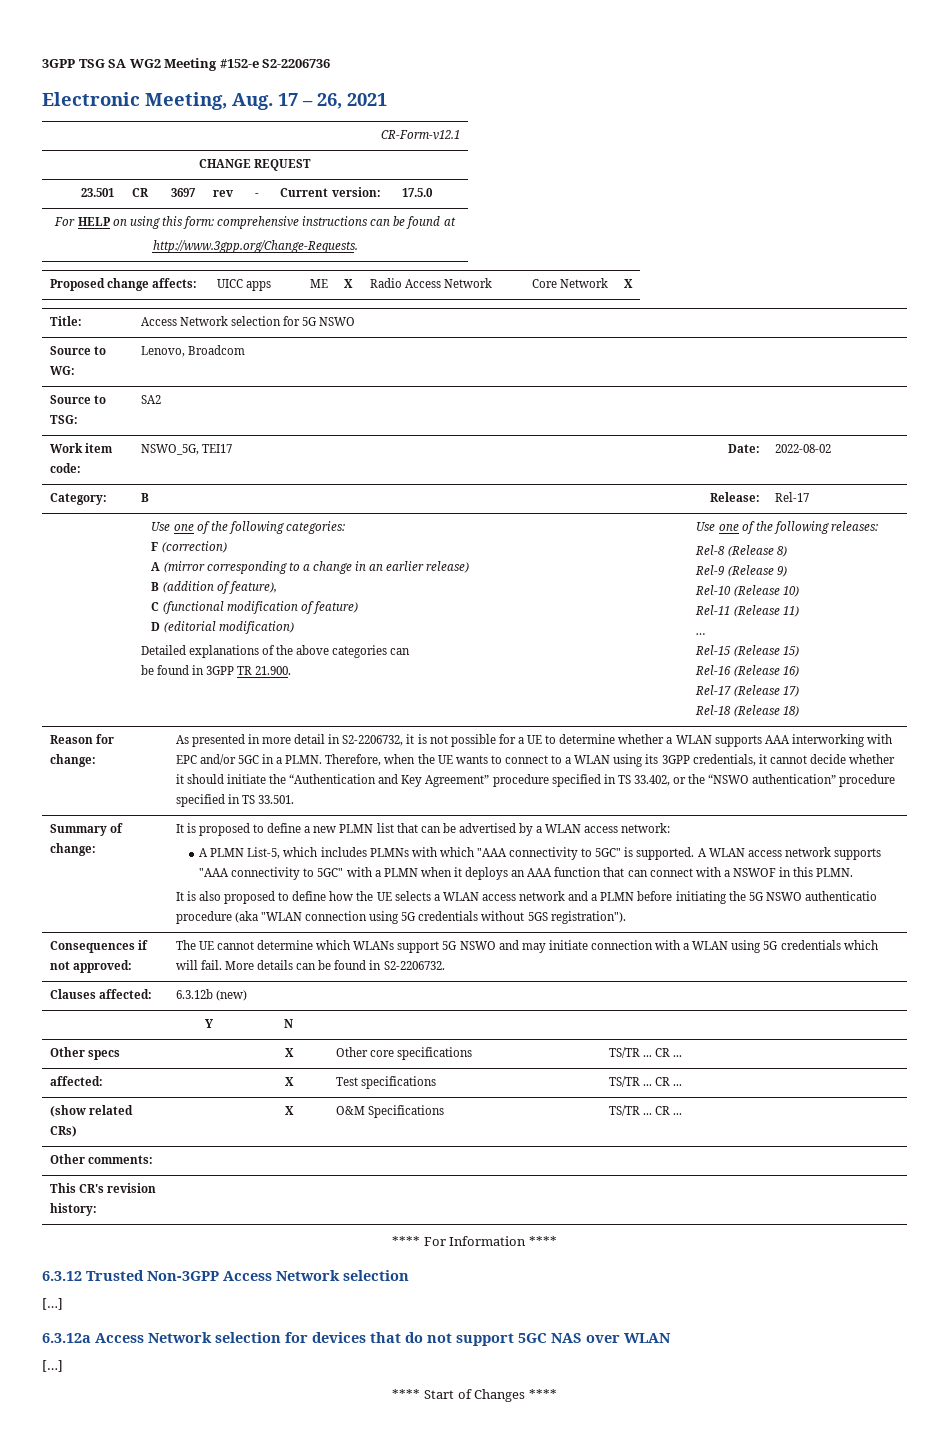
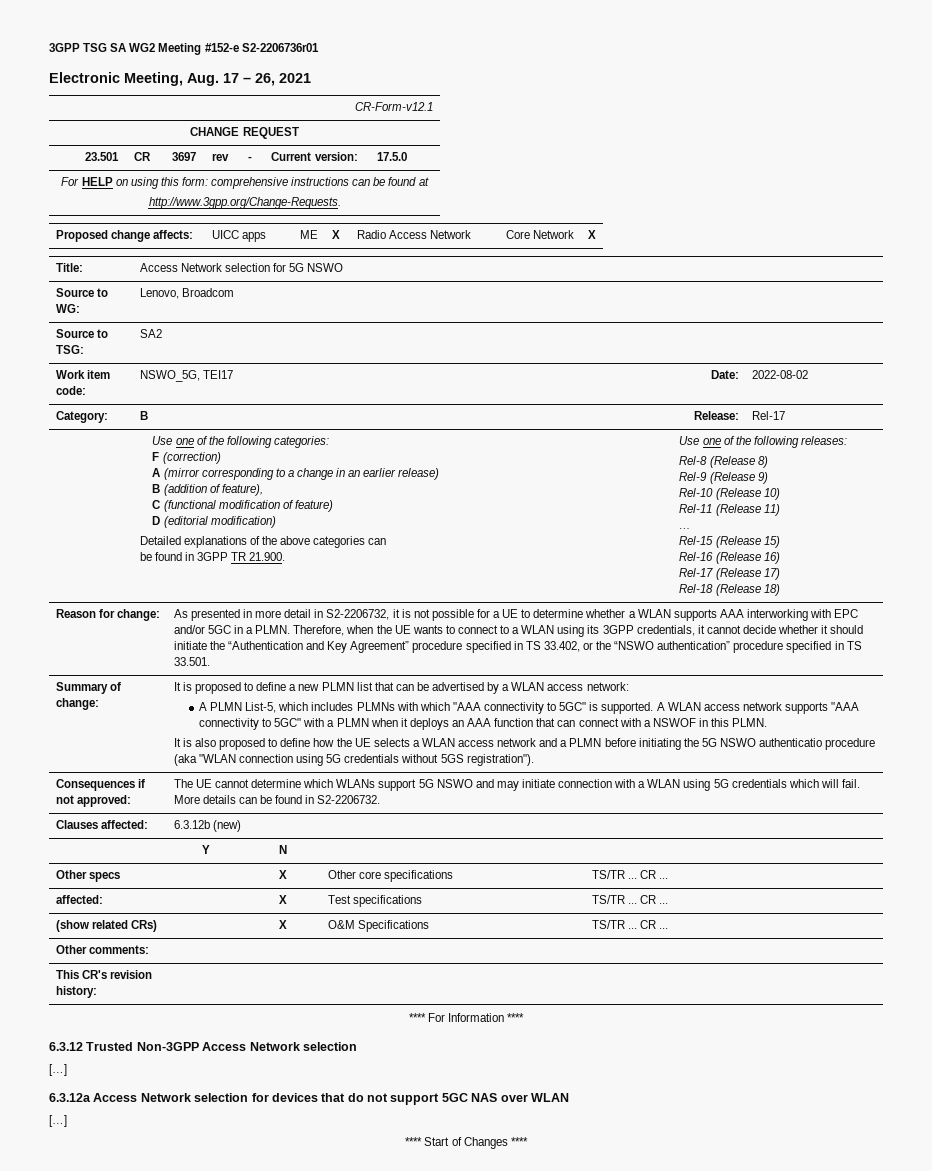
- 3GPP TSG SA WG2 Meeting #152-e S2-2206736
+ 3GPP TSG SA WG2 Meeting #152-e S2-2206736r01

